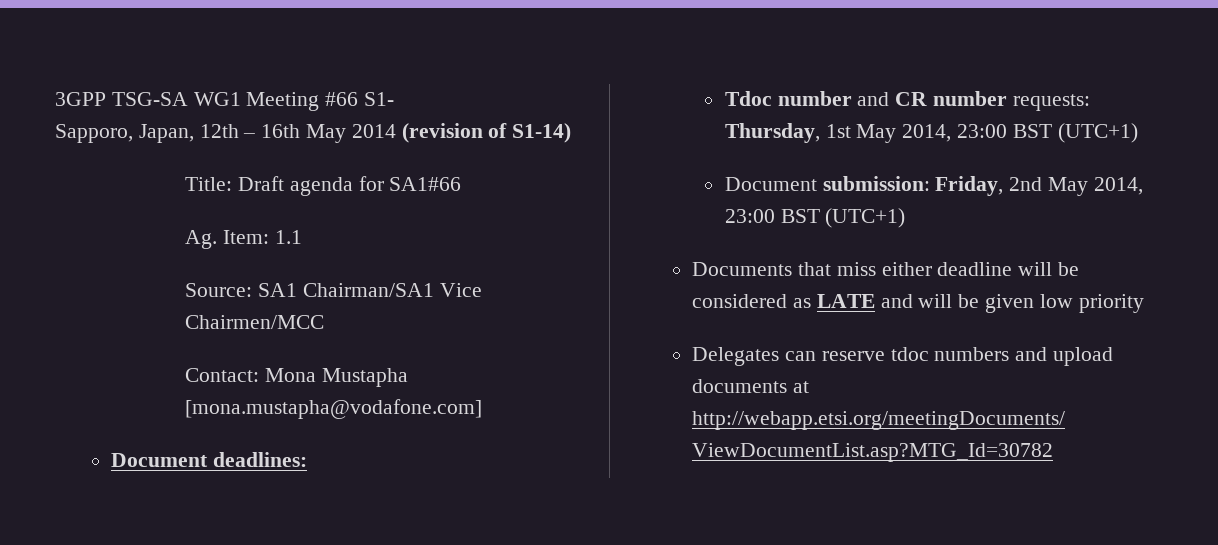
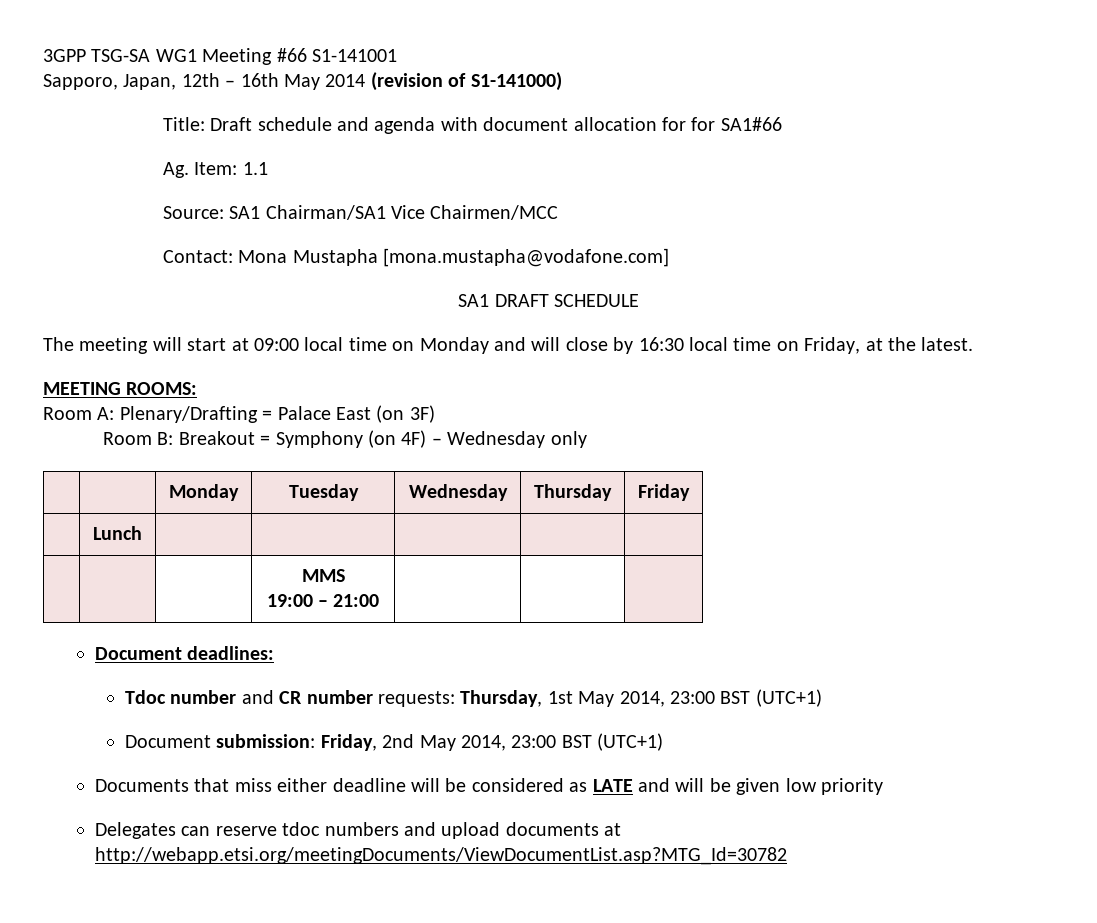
- 3GPP TSG-SA WG1 Meeting #66 S1-
+ 3GPP TSG-SA WG1 Meeting #66 S1-141001
- Sapporo, Japan, 12th – 16th May 2014 (revision of S1-14)
+ Sapporo, Japan, 12th – 16th May 2014 (revision of S1-141000)
- Title: Draft agenda for SA1#66
+ Title: Draft schedule and agenda with document allocation for for SA1#66
+ SA1 DRAFT SCHEDULE
+ The meeting will start at 09:00 local time on Monday and will close by 16:30 local time on Friday, at the latest.
+ MEETING ROOMS:
+ Room A: Plenary/Drafting = Palace East (on 3F)
+ Room B: Breakout = Symphony (on 4F) – Wednesday only
+ | | Monday | Tuesday | Wednesday | Thursday | Friday
+ | Lunch | | | | |
+ | | | MMS
+ 19:00 – 21:00 | | |

